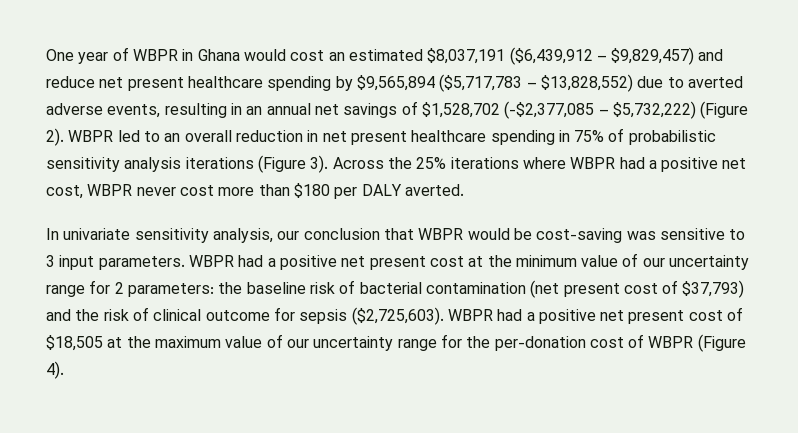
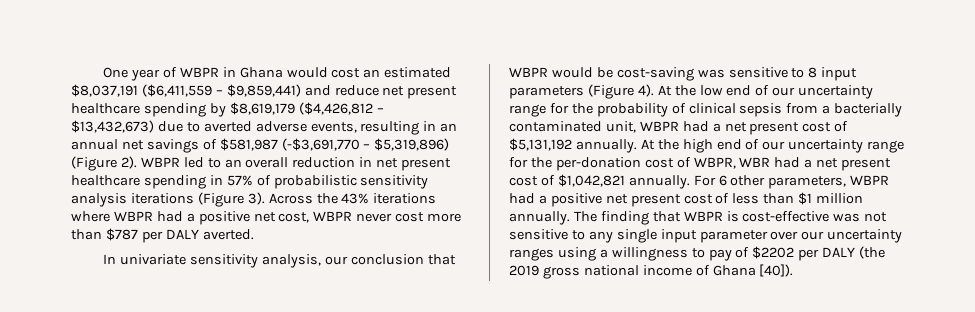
- One year of WBPR in Ghana would cost an estimated $8,037,191 ($6,439,912 – $9,829,457) and reduce net present healthcare spending by $9,565,894 ($5,717,783 – $13,828,552) due to averted adverse events, resulting in an annual net savings of $1,528,702 (-$2,377,085 – $5,732,222) (Figure 2).
+ One year of WBPR in Ghana would cost an estimated $8,037,191 ($6,411,559 – $9,859,441) and reduce net present healthcare spending by $8,619,179 ($4,426,812 – $13,432,673) due to averted adverse events, resulting in an annual net savings of $581,987 (-$3,691,770 – $5,319,896) (Figure 2).
- WBPR led to an overall reduction in net present healthcare spending in 75% of probabilistic sensitivity analysis iterations (Figure 3).
+ WBPR led to an overall reduction in net present healthcare spending in 57% of probabilistic sensitivity analysis iterations (Figure 3).
- Across the 25% iterations where WBPR had a positive net cost, WBPR never cost more than $180 per DALY averted.
+ Across the 43% iterations where WBPR had a positive net cost, WBPR never cost more than $787 per DALY averted.
- In univariate sensitivity analysis, our conclusion that WBPR would be cost-saving was sensitive to 3 input parameters. WBPR had a positive net present cost at the minimum value of our uncertainty range for 2 parameters: the baseline risk of bacterial contamination (net present cost of $37,793) and the risk of clinical outcome for sepsis ($2,725,603). WBPR had a positive net present cost of $18,505 at the maximum value of our uncertainty range for the per-donation cost of WBPR (Figure 4).
+ In univariate sensitivity analysis, our conclusion that WBPR would be cost-saving was sensitive to 8 input parameters (Figure 4). At the low end of our uncertainty range for the probability of clinical sepsis from a bacterially contaminated unit, WBPR had a net present cost of $5,131,192 annually. At the high end of our uncertainty range for the per-donation cost of WBPR, WBR had a net present cost of $1,042,821 annually. For 6 other parameters, WBPR had a positive net present cost of less than $1 million annually. The finding that WBPR is cost-effective was not sensitive to any single input parameter over our uncertainty ranges using a willingness to pay of $2202 per DALY (the 2019 gross national income of Ghana [40]).

